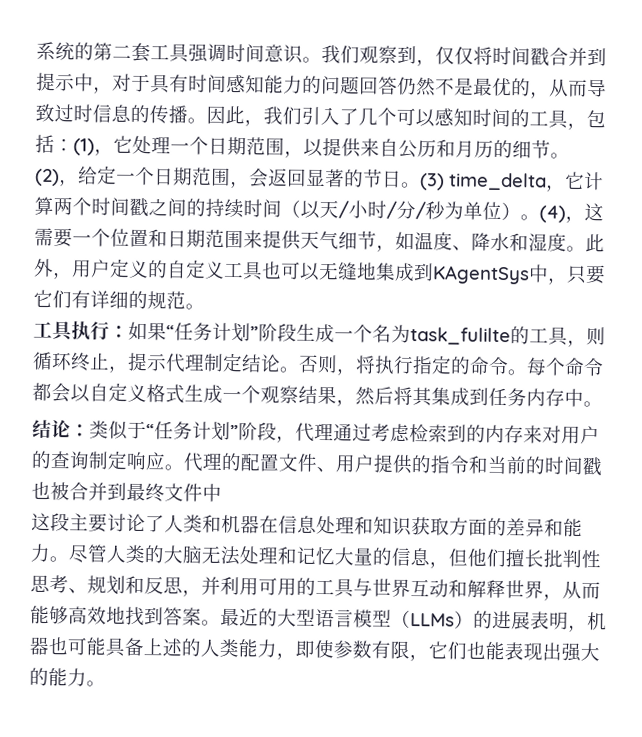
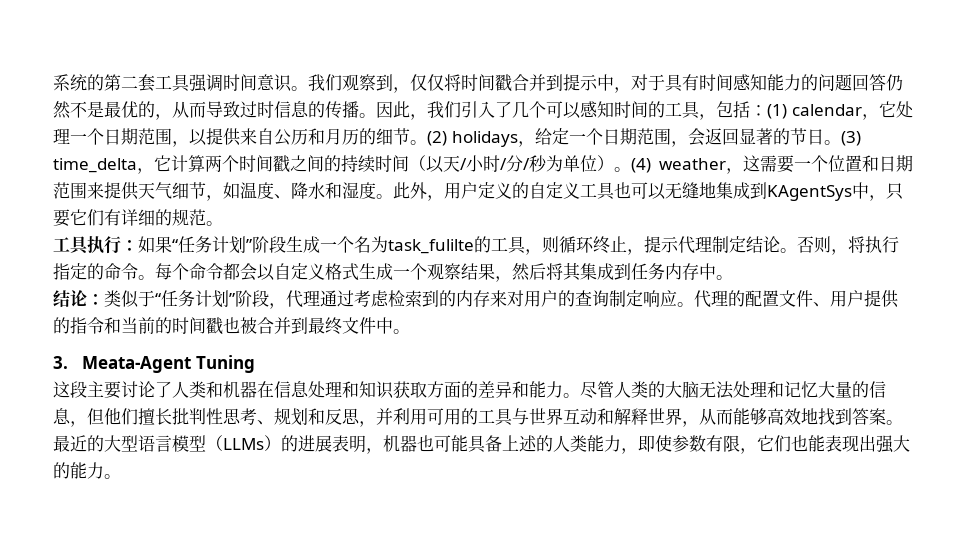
- 因此，我们引入了几个可以感知时间的工具，包括：(1)，它处理一个日期范围，以提供来自公历和月历的细节。
+ 因此，我们引入了几个可以感知时间的工具，包括：(1) calendar，它处理一个日期范围，以提供来自公历和月历的细节。
- (2)，给定一个日期范围，会返回显著的节日。
+ (2) holidays，给定一个日期范围，会返回显著的节日。
- (4)，这需要一个位置和日期范围来提供天气细节，如温度、降水和湿度。
+ (4) weather，这需要一个位置和日期范围来提供天气细节，如温度、降水和湿度。
- 代理的配置文件、用户提供的指令和当前的时间戳也被合并到最终文件中
+ 代理的配置文件、用户提供的指令和当前的时间戳也被合并到最终文件中。
+ 3. Meata-Agent Tuning

